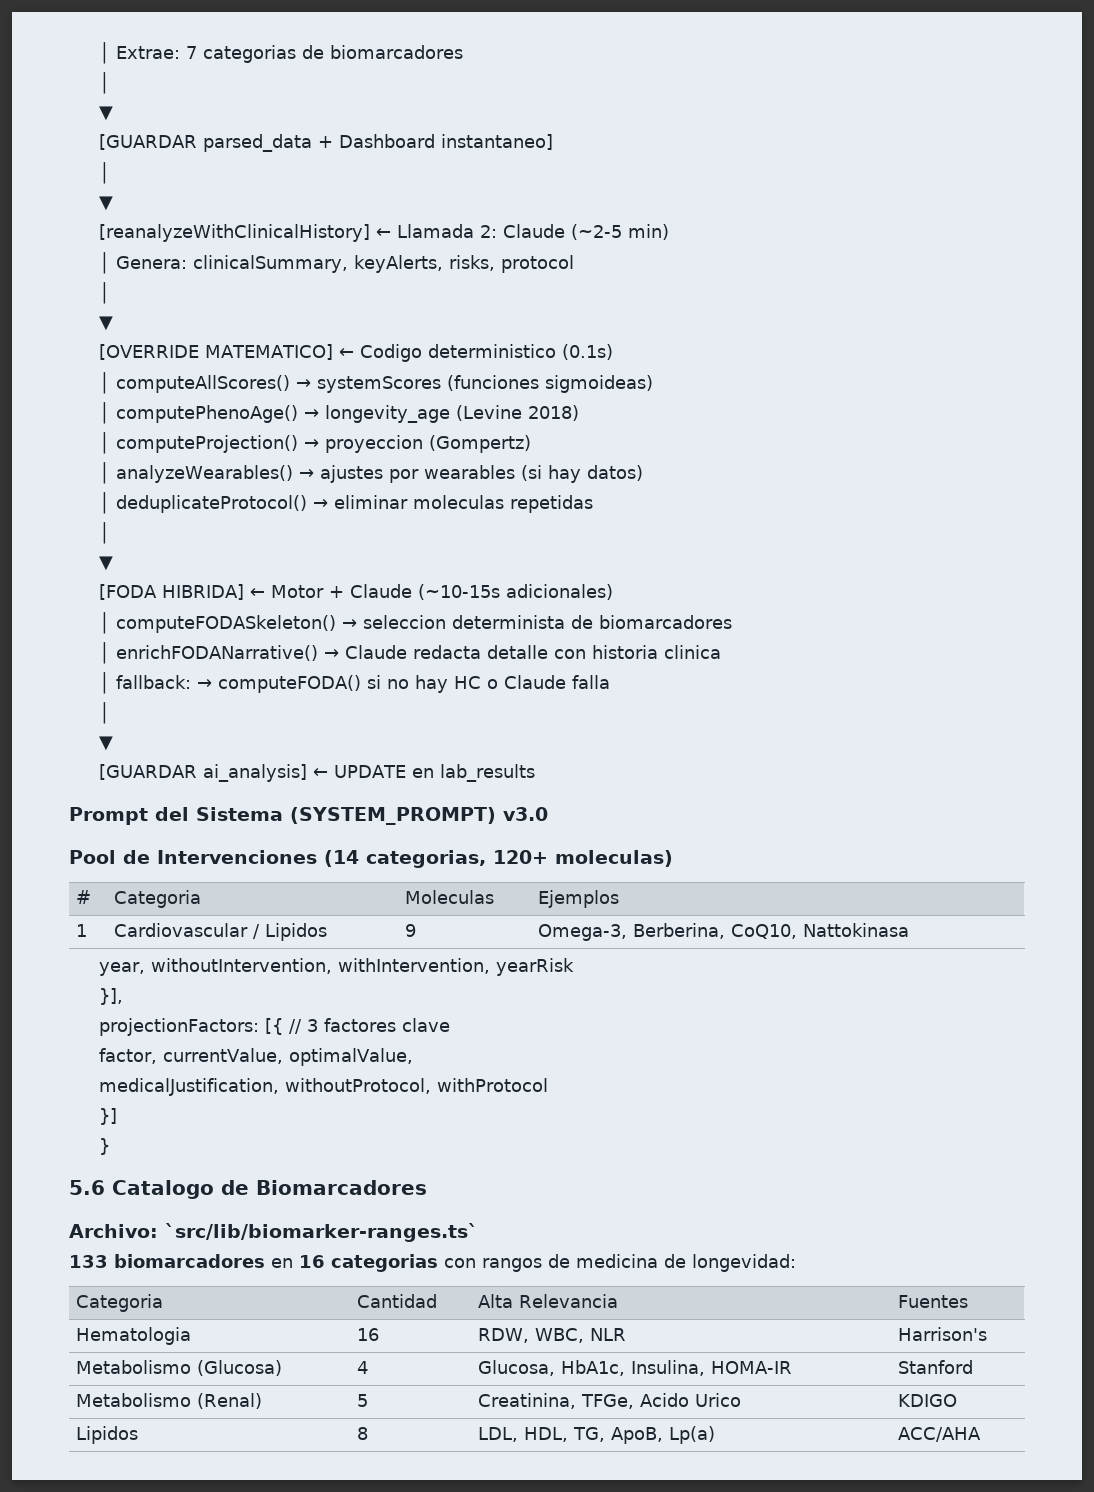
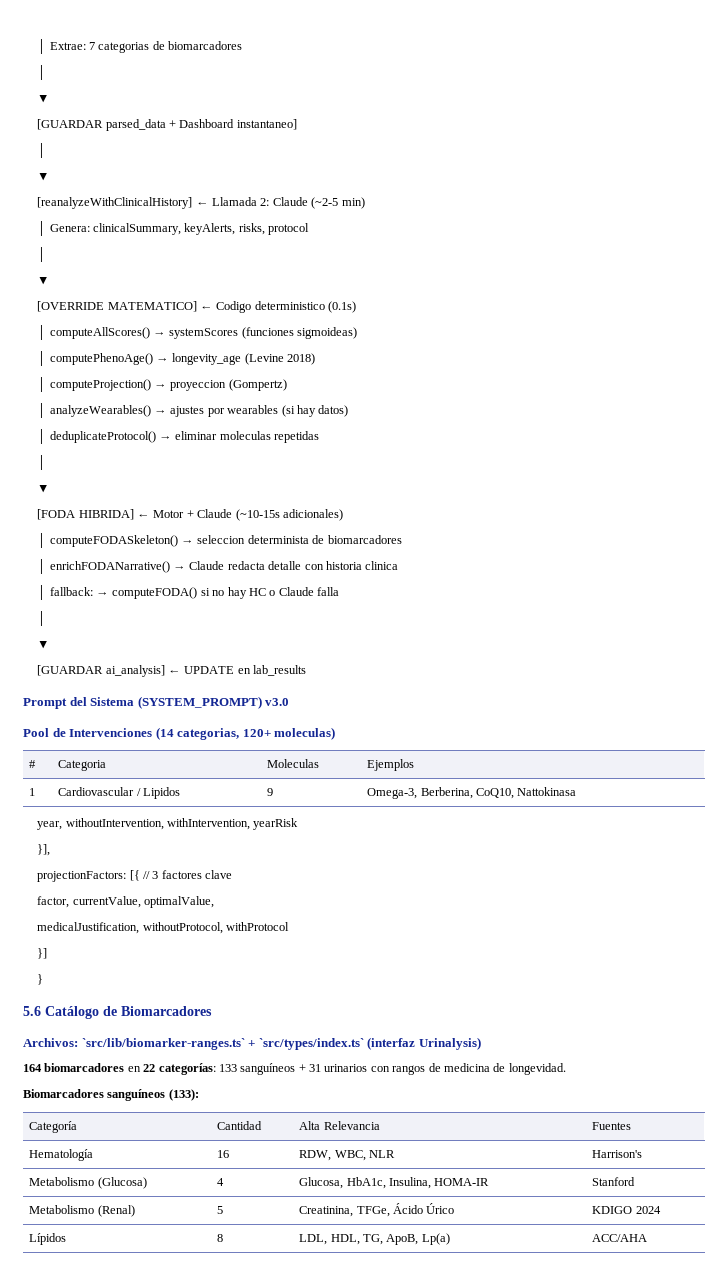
- 5.6 Catalogo de Biomarcadores
+ 5.6 Catálogo de Biomarcadores
- Archivo: `src/lib/biomarker-ranges.ts`
- 133 biomarcadores en 16 categorias con rangos de medicina de longevidad:
- Categoria | Cantidad | Alta Relevancia | Fuentes
+ Archivos: `src/lib/biomarker-ranges.ts` + `src/types/index.ts` (interfaz Urinalysis)
+ 164 biomarcadores en 22 categorías: 133 sanguíneos + 31 urinarios con rangos de medicina de longevidad.
+ Biomarcadores sanguíneos (133):
+ Categoría | Cantidad | Alta Relevancia | Fuentes
- Hematologia | 16 | RDW, WBC, NLR | Harrison's
+ Hematología | 16 | RDW, WBC, NLR | Harrison's
- Metabolismo (Renal) | 5 | Creatinina, TFGe, Acido Urico | KDIGO
- Lipidos | 8 | LDL, HDL, TG, ApoB, Lp(a) | ACC/AHA
+ Metabolismo (Renal) | 5 | Creatinina, TFGe, Ácido Úrico | KDIGO 2024
+ Lípidos | 8 | LDL, HDL, TG, ApoB, Lp(a) | ACC/AHA

